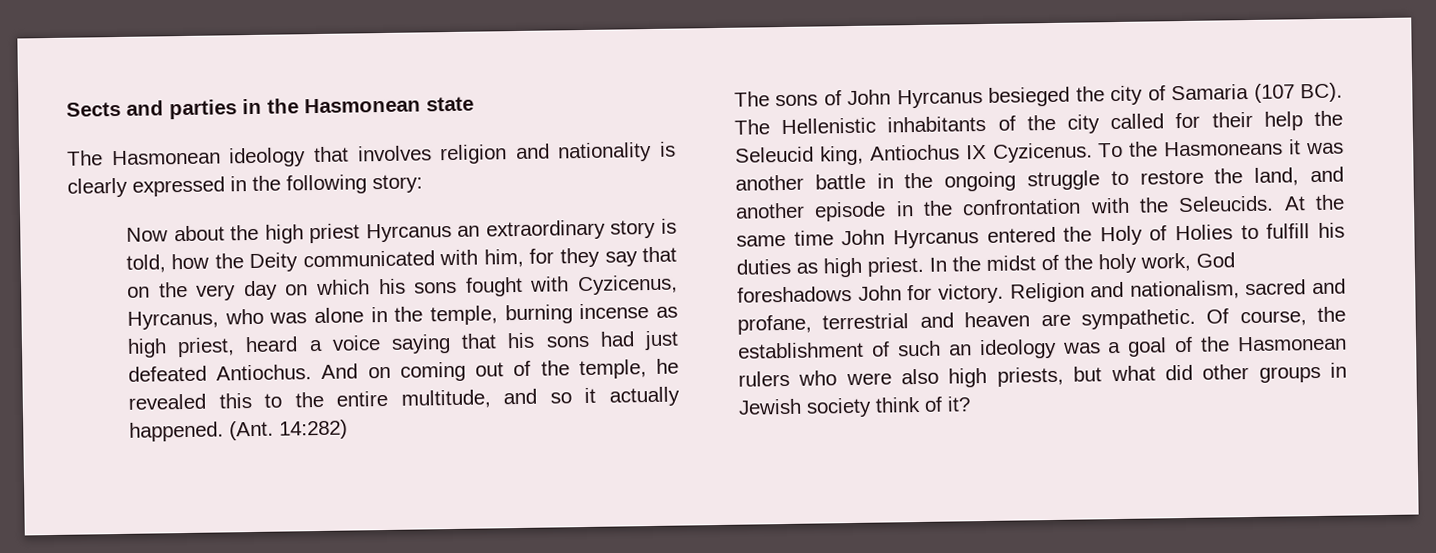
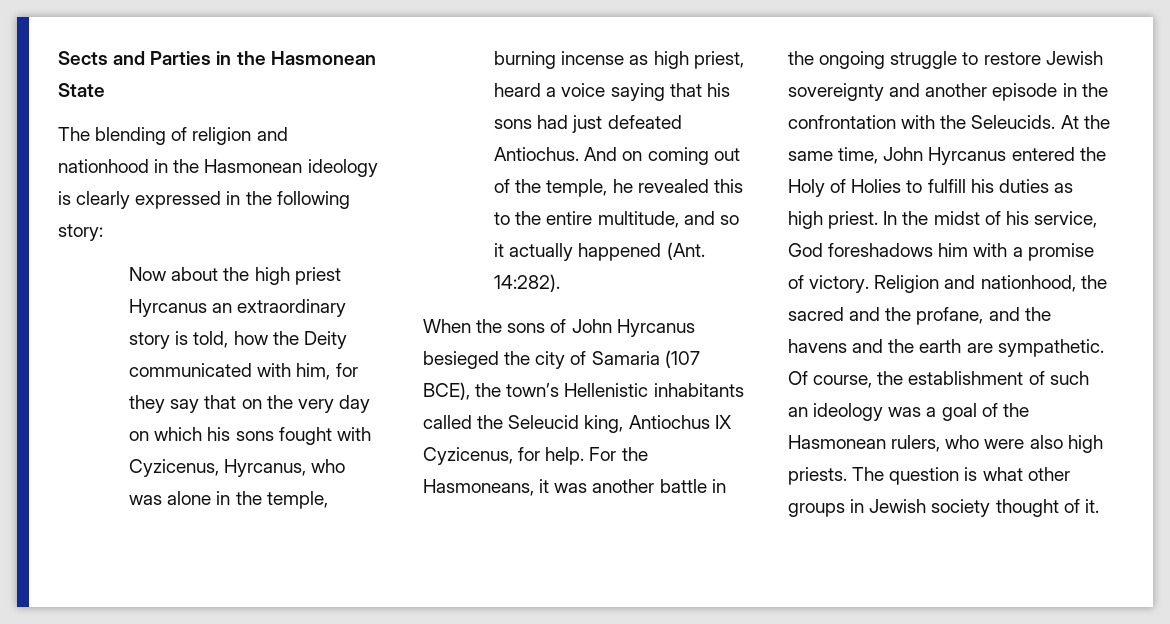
- Sects and parties in the Hasmonean state
- The Hasmonean ideology that involves religion and nationality is clearly expressed in the following story:
+ Sects and Parties in the Hasmonean State
+ The blending of religion and nationhood in the Hasmonean ideology is clearly expressed in the following story:
- And on coming out of the temple, he revealed this to the entire multitude, and so it actually happened. (Ant. 14:282)
- The sons of John Hyrcanus besieged the city of Samaria (107 BC). The Hellenistic inhabitants of the city called for their help the Seleucid king, Antiochus IX Cyzicenus. To the Hasmoneans it was another battle in the ongoing struggle to restore the land, and another episode in the confrontation with the Seleucids.
+ And on coming out of the temple, he revealed this to the entire multitude, and so it actually happened (Ant. 14:282).
+ When the sons of John Hyrcanus besieged the city of Samaria (107 BCE), the town’s Hellenistic inhabitants called the Seleucid king, Antiochus IX Cyzicenus, for help. For the Hasmoneans, it was another battle in the ongoing struggle to restore Jewish sovereignty and another episode in the confrontation with the Seleucids.
- At the same time John Hyrcanus entered the Holy of Holies to fulfill his duties as high priest.
+ At the same time, John Hyrcanus entered the Holy of Holies to fulfill his duties as high priest.
- In the midst of the holy work, God foreshadows John for victory. Religion and nationalism, sacred and profane, terrestrial and heaven are sympathetic.
+ In the midst of his service, God foreshadows him with a promise of victory. Religion and nationhood, the sacred and the profane, and the havens and the earth are sympathetic.
- Of course, the establishment of such an ideology was a goal of the Hasmonean rulers who were also high priests, but what did other groups in Jewish society think of it?
+ Of course, the establishment of such an ideology was a goal of the Hasmonean rulers, who were also high priests. The question is what other groups in Jewish society thought of it.

